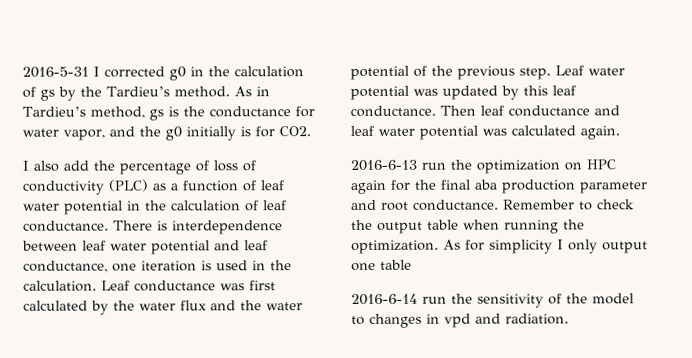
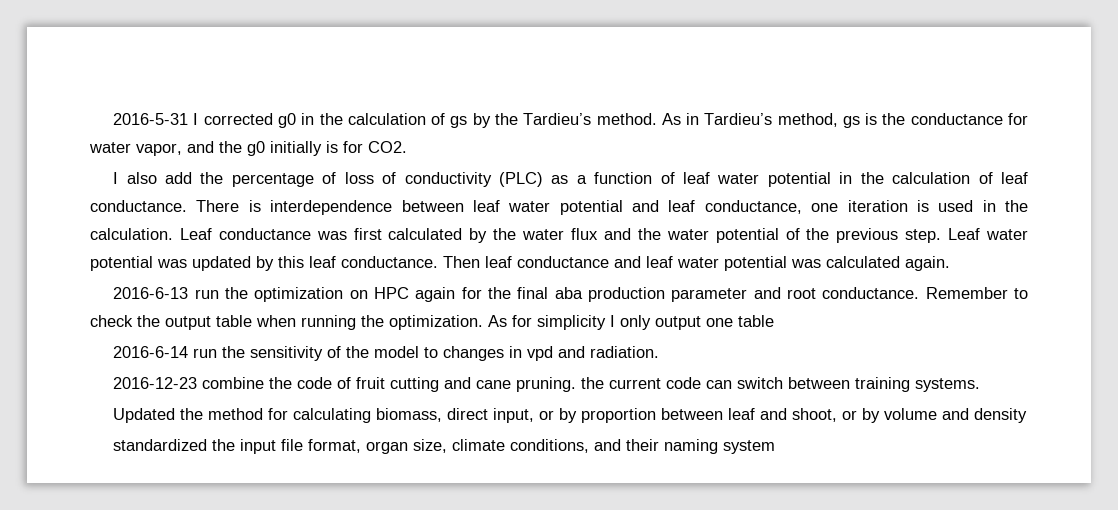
+ 2016-12-23 combine the code of fruit cutting and cane pruning. the current code can switch between training systems.
+ Updated the method for calculating biomass, direct input, or by proportion between leaf and shoot, or by volume and density
+ standardized the input file format, organ size, climate conditions, and their naming system

